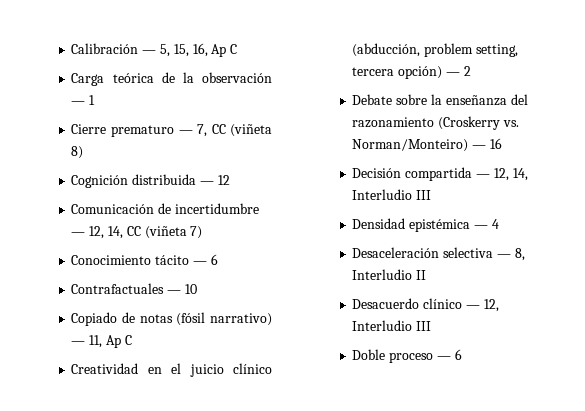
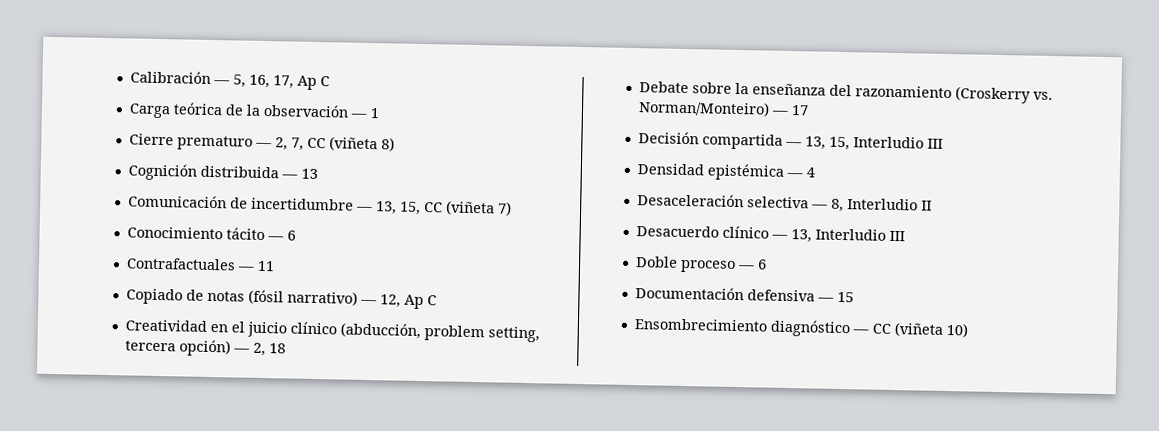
- Calibración — 5, 15, 16, Ap C
+ Calibración — 5, 16, 17, Ap C
- Cierre prematuro — 7, CC (viñeta 8)
+ Cierre prematuro — 2, 7, CC (viñeta 8)
- Cognición distribuida — 12
+ Cognición distribuida — 13
- Comunicación de incertidumbre — 12, 14, CC (viñeta 7)
+ Comunicación de incertidumbre — 13, 15, CC (viñeta 7)
- Contrafactuales — 10
+ Contrafactuales — 11
- Copiado de notas (fósil narrativo) — 11, Ap C
+ Copiado de notas (fósil narrativo) — 12, Ap C
- Creatividad en el juicio clínico (abducción, problem setting, tercera opción) — 2
+ Creatividad en el juicio clínico (abducción, problem setting, tercera opción) — 2, 18
- Debate sobre la enseñanza del razonamiento (Croskerry vs. Norman/Monteiro) — 16
+ Debate sobre la enseñanza del razonamiento (Croskerry vs. Norman/Monteiro) — 17
- Decisión compartida — 12, 14, Interludio III
+ Decisión compartida — 13, 15, Interludio III
- Desacuerdo clínico — 12, Interludio III
+ Desacuerdo clínico — 13, Interludio III
+ Documentación defensiva — 15
+ Ensombrecimiento diagnóstico — CC (viñeta 10)

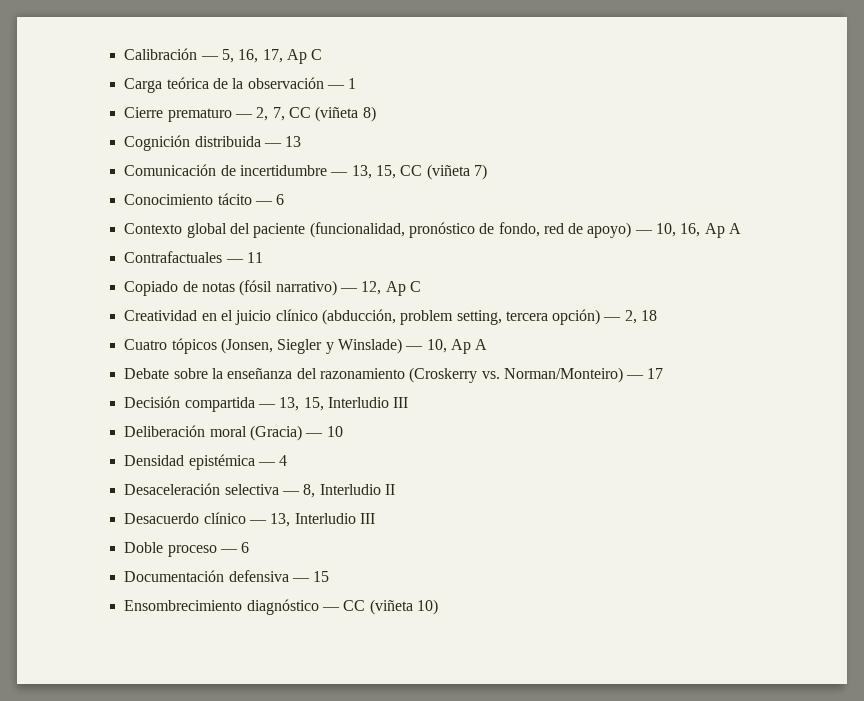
+ Contexto global del paciente (funcionalidad, pronóstico de fondo, red de apoyo) — 10, 16, Ap A
+ Cuatro tópicos (Jonsen, Siegler y Winslade) — 10, Ap A
+ Deliberación moral (Gracia) — 10

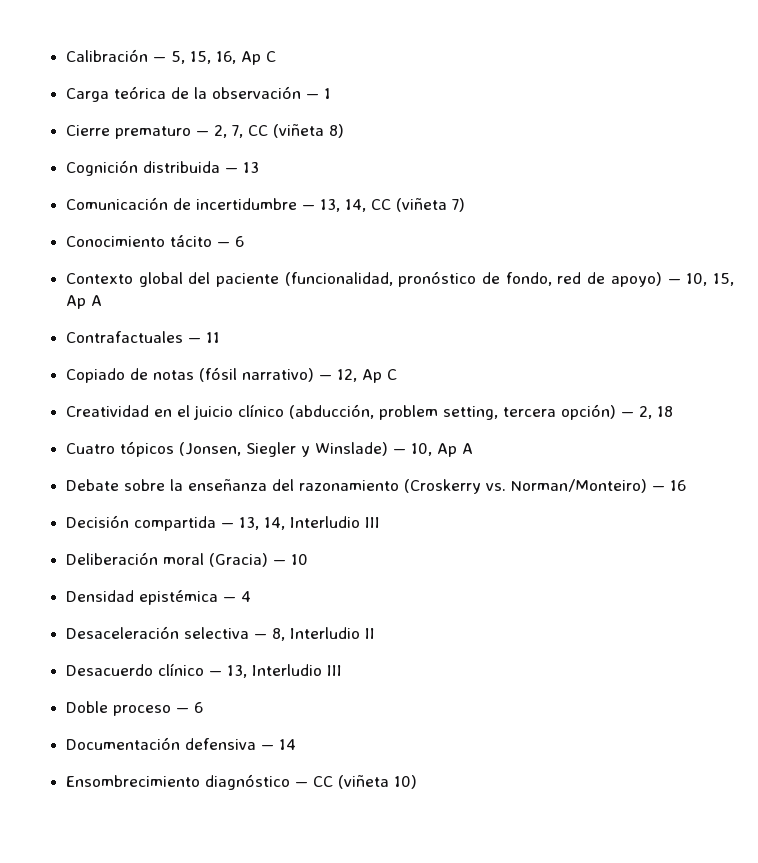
- Calibración — 5, 16, 17, Ap C
+ Calibración — 5, 15, 16, Ap C
- Comunicación de incertidumbre — 13, 15, CC (viñeta 7)
+ Comunicación de incertidumbre — 13, 14, CC (viñeta 7)
- Contexto global del paciente (funcionalidad, pronóstico de fondo, red de apoyo) — 10, 16, Ap A
+ Contexto global del paciente (funcionalidad, pronóstico de fondo, red de apoyo) — 10, 15, Ap A
- Debate sobre la enseñanza del razonamiento (Croskerry vs. Norman/Monteiro) — 17
+ Debate sobre la enseñanza del razonamiento (Croskerry vs. Norman/Monteiro) — 16
- Decisión compartida — 13, 15, Interludio III
+ Decisión compartida — 13, 14, Interludio III
- Documentación defensiva — 15
+ Documentación defensiva — 14

